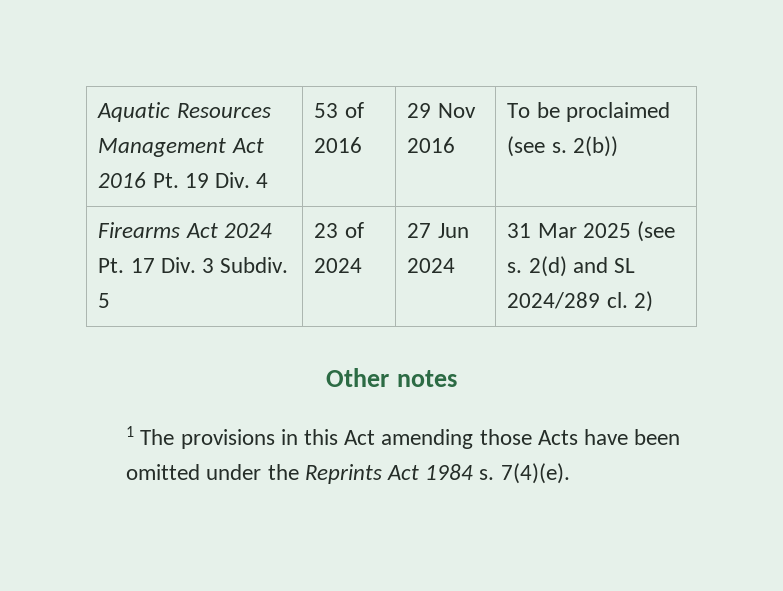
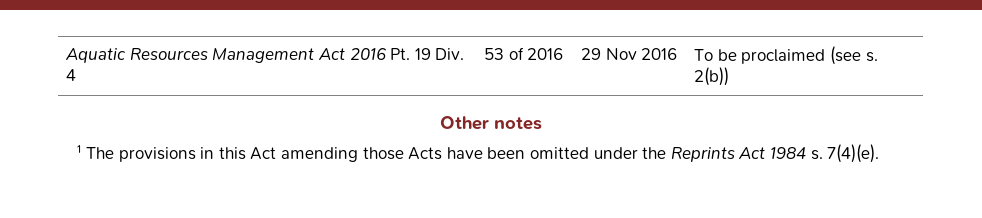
- Firearms Act 2024 Pt. 17 Div. 3 Subdiv. 5 | 23 of 2024 | 27 Jun 2024 | 31 Mar 2025 (see s. 2(d) and SL 2024/289 cl. 2)

